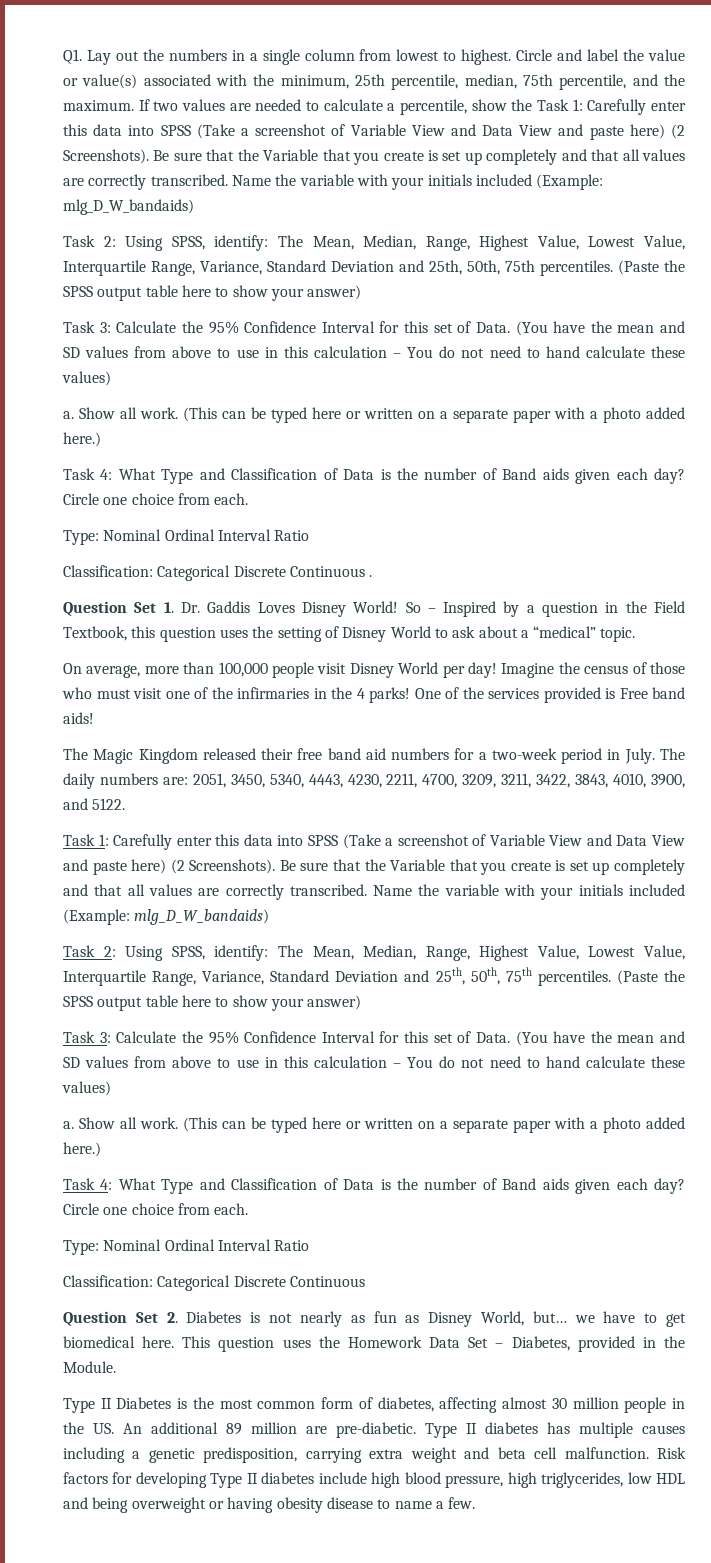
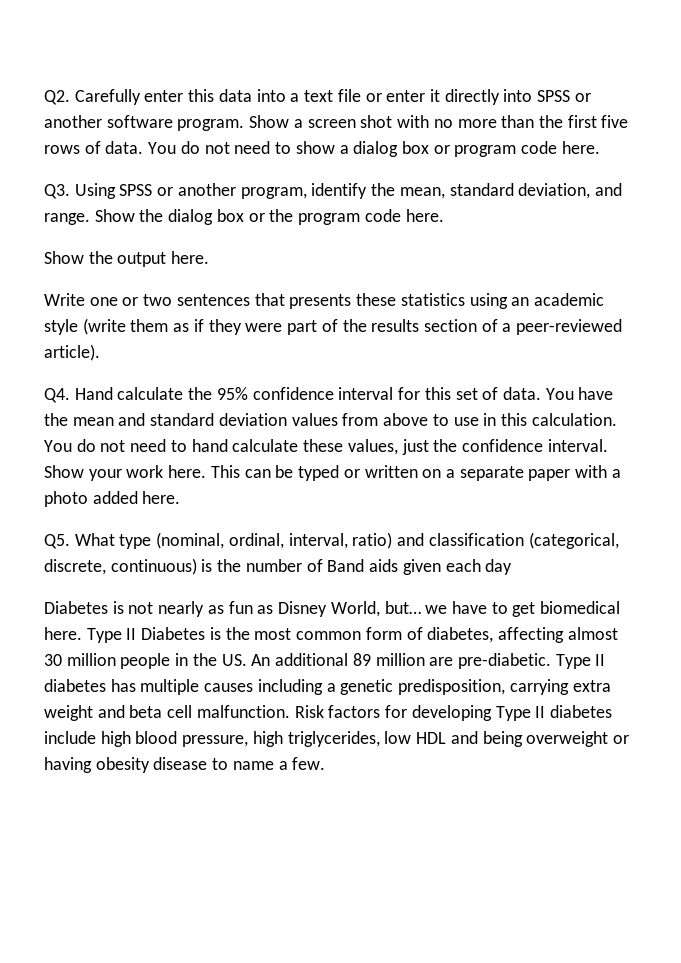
- Q1. Lay out the numbers in a single column from lowest to highest. Circle and label the value or value(s) associated with the minimum, 25th percentile, median, 75th percentile, and the maximum. If two values are needed to calculate a percentile, show the Task 1: Carefully enter this data into SPSS (Take a screenshot of Variable View and Data View and paste here) (2 Screenshots). Be sure that the Variable that you create is set up completely and that all values are correctly transcribed. Name the variable with your initials included (Example: mlg_D_W_bandaids)
- Task 2: Using SPSS, identify: The Mean, Median, Range, Highest Value, Lowest Value, Interquartile Range, Variance, Standard Deviation and 25th, 50th, 75th percentiles. (Paste the SPSS output table here to show your answer)
- Task 3: Calculate the 95% Confidence Interval for this set of Data. (You have the mean and SD values from above to use in this calculation – You do not need to hand calculate these values)
- a. Show all work. (This can be typed here or written on a separate paper with a photo added here.)
- Task 4: What Type and Classification of Data is the number of Band aids given each day? Circle one choice from each.
- Type: Nominal Ordinal Interval Ratio
- Classification: Categorical Discrete Continuous .
- Question Set 1. Dr. Gaddis Loves Disney World! So – Inspired by a question in the Field Textbook, this question uses the setting of Disney World to ask about a “medical” topic.
- On average, more than 100,000 people visit Disney World per day! Imagine the census of those who must visit one of the infirmaries in the 4 parks! One of the services provided is Free band aids!
- The Magic Kingdom released their free band aid numbers for a two-week period in July. The daily numbers are: 2051, 3450, 5340, 4443, 4230, 2211, 4700, 3209, 3211, 3422, 3843, 4010, 3900, and 5122.
- Task 1: Carefully enter this data into SPSS (Take a screenshot of Variable View and Data View and paste here) (2 Screenshots). Be sure that the Variable that you create is set up completely and that all values are correctly transcribed. Name the variable with your initials included (Example: mlg_D_W_bandaids)
- Task 2: Using SPSS, identify: The Mean, Median, Range, Highest Value, Lowest Value, Interquartile Range, Variance, Standard Deviation and 25th, 50th, 75th percentiles. (Paste the SPSS output table here to show your answer)
- Task 3: Calculate the 95% Confidence Interval for this set of Data. (You have the mean and SD values from above to use in this calculation – You do not need to hand calculate these values)
- a. Show all work. (This can be typed here or written on a separate paper with a photo added here.)
- Task 4: What Type and Classification of Data is the number of Band aids given each day? Circle one choice from each.
- Type: Nominal Ordinal Interval Ratio
- Classification: Categorical Discrete Continuous
- Question Set 2. Diabetes is not nearly as fun as Disney World, but… we have to get biomedical here. This question uses the Homework Data Set – Diabetes, provided in the Module.
- Type II Diabetes is the most common form of diabetes, affecting almost 30 million people in the US. An additional 89 million are pre-diabetic.
+ Q2. Carefully enter this data into a text file or enter it directly into SPSS or another software program. Show a screen shot with no more than the first five rows of data. You do not need to show a dialog box or program code here.
+ Q3. Using SPSS or another program, identify the mean, standard deviation, and range. Show the dialog box or the program code here.
+ Show the output here.
+ Write one or two sentences that presents these statistics using an academic style (write them as if they were part of the results section of a peer-reviewed article).
+ Q4. Hand calculate the 95% confidence interval for this set of data. You have the mean and standard deviation values from above to use in this calculation. You do not need to hand calculate these values, just the confidence interval. Show your work here. This can be typed or written on a separate paper with a photo added here.
+ Q5. What type (nominal, ordinal, interval, ratio) and classification (categorical, discrete, continuous) is the number of Band aids given each day
+ Diabetes is not nearly as fun as Disney World, but… we have to get biomedical here. Type II Diabetes is the most common form of diabetes, affecting almost 30 million people in the US. An additional 89 million are pre-diabetic.

